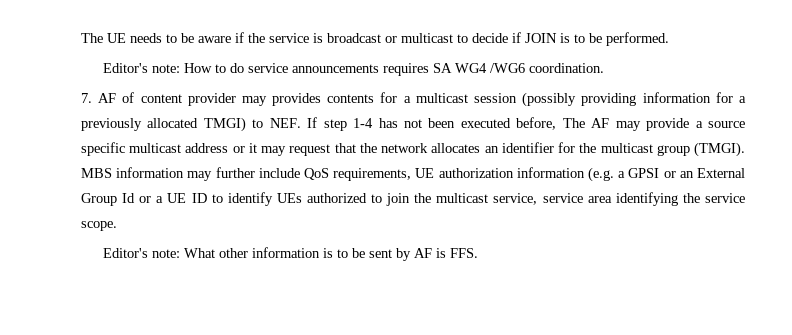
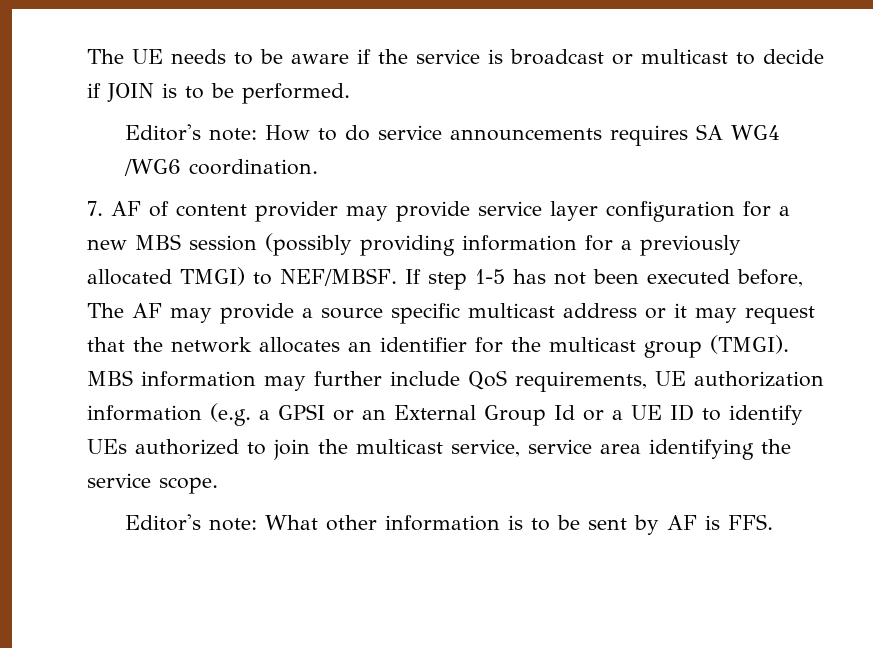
- 7. AF of content provider may provides contents for a multicast session (possibly providing information for a previously allocated TMGI) to NEF. If step 1-4 has not been executed before, The AF may provide a source specific multicast address or it may request that the network allocates an identifier for the multicast group (TMGI).
+ 7. AF of content provider may provide service layer configuration for a new MBS session (possibly providing information for a previously allocated TMGI) to NEF/MBSF. If step 1-5 has not been executed before, The AF may provide a source specific multicast address or it may request that the network allocates an identifier for the multicast group (TMGI).

